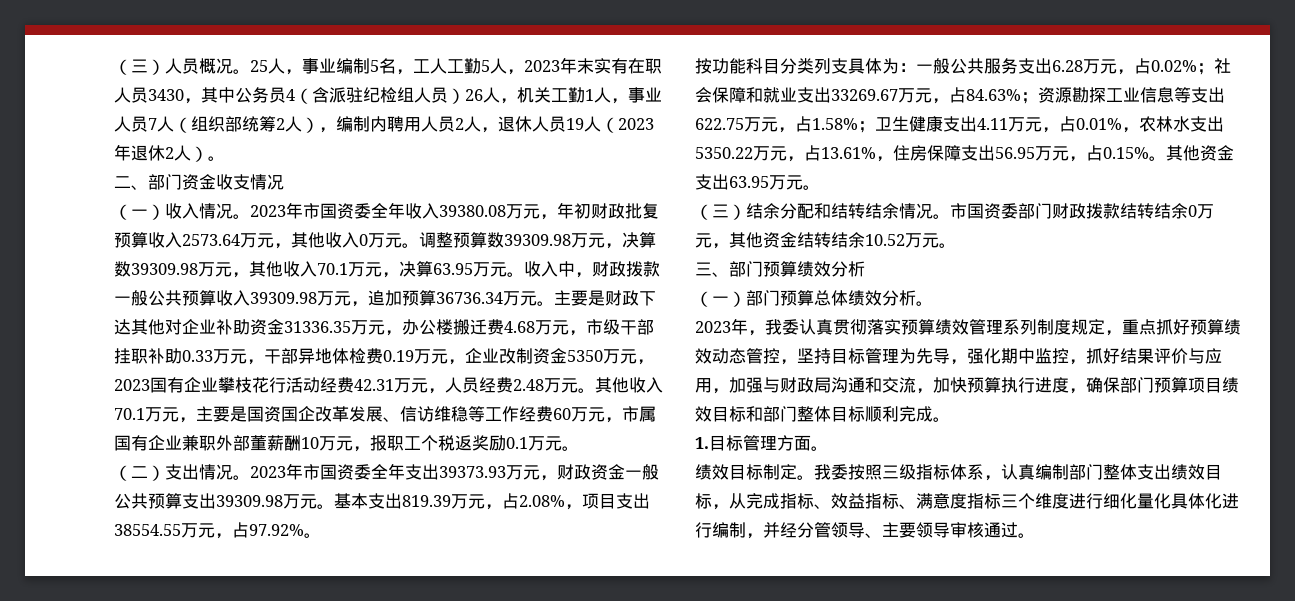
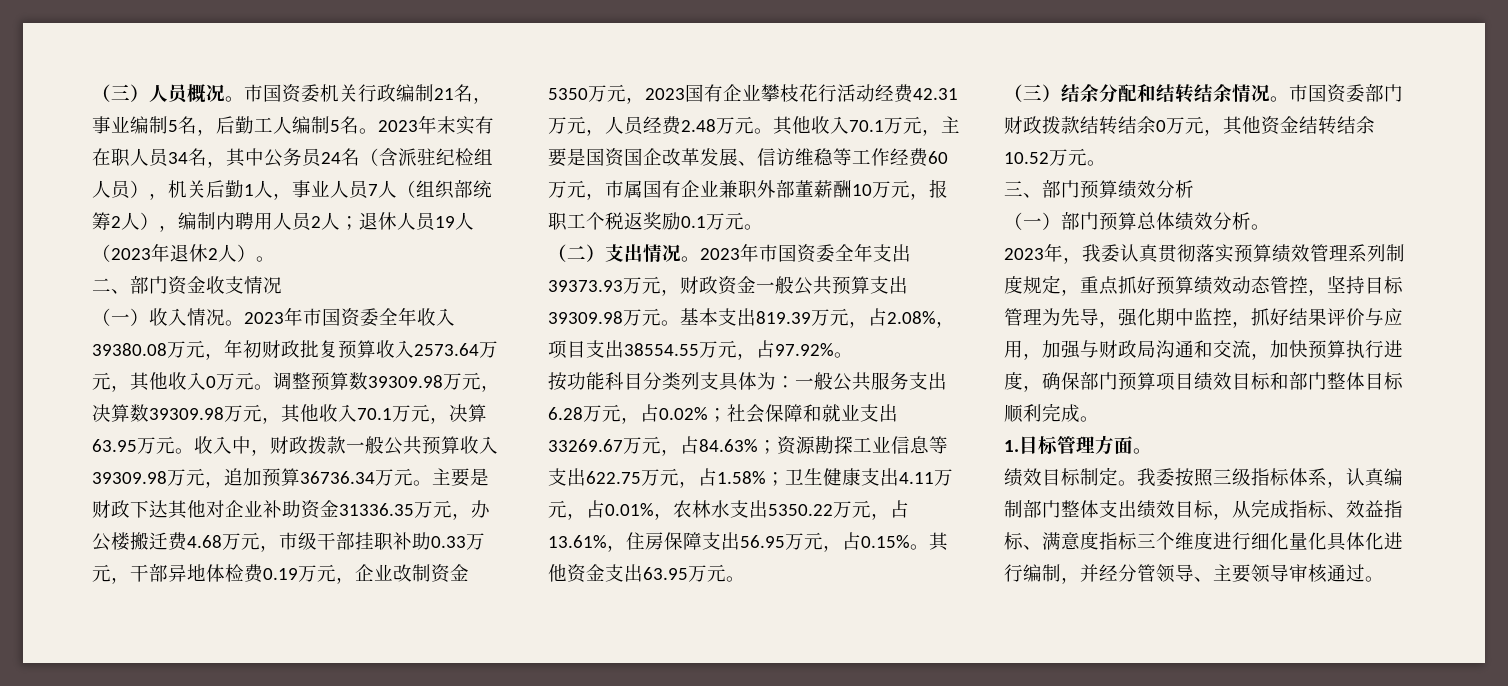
- 25人，事业编制5名，工人工勤5人，2023年末实有在职人员3430，其中公务员4（含派驻纪检组人员）26人，机关工勤1人，事业人员7人（组织部统筹2人），编制内聘用人员2人，退休人员19人（2023年退休2人）。
+ 市国资委机关行政编制21名，事业编制5名，后勤工人编制5名。2023年末实有在职人员34名，其中公务员24名（含派驻纪检组人员），机关后勤1人，事业人员7人（组织部统筹2人），编制内聘用人员2人；退休人员19人（2023年退休2人）。

